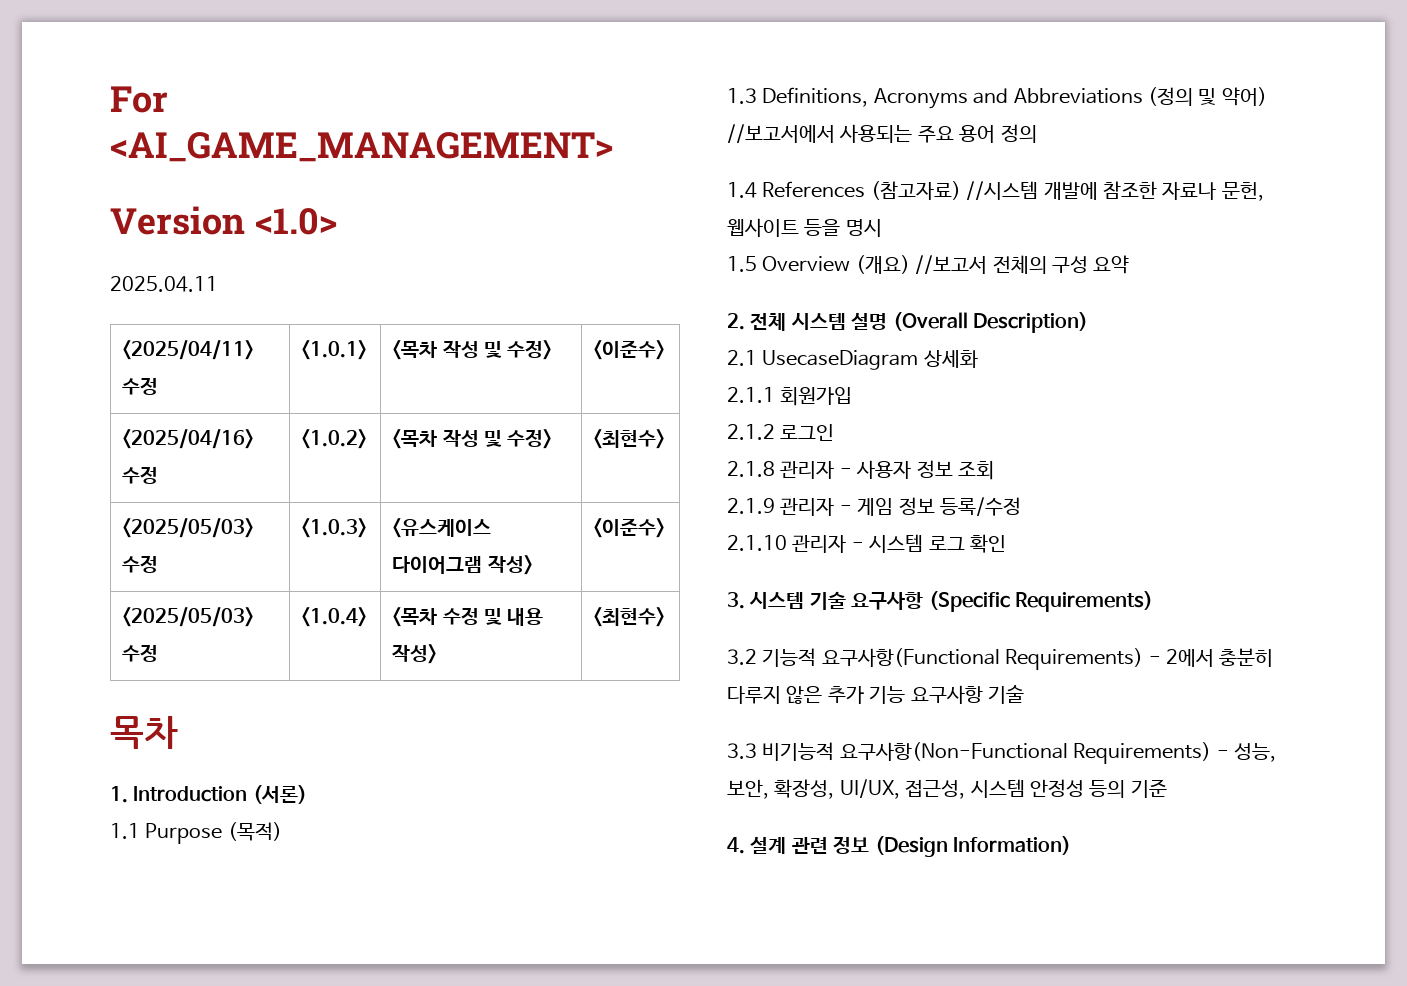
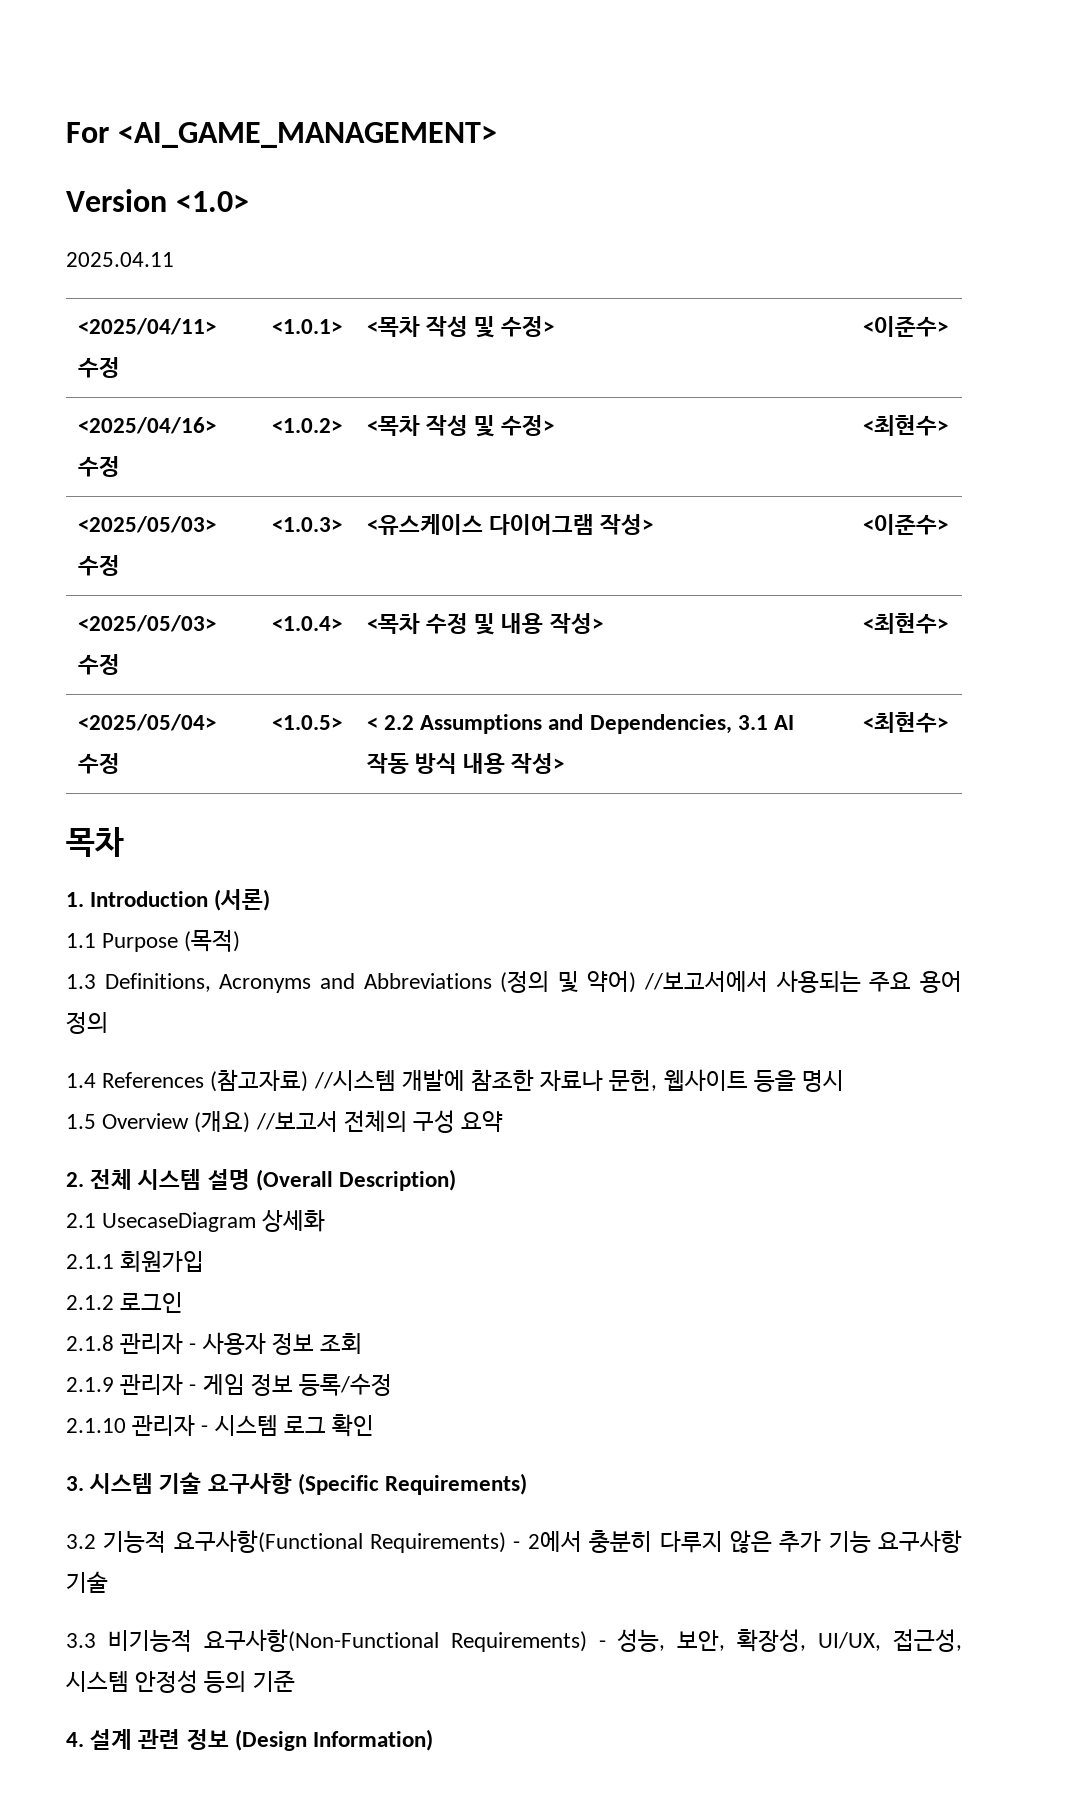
+ <2025/05/04> 수정 | <1.0.5> | < 2.2 Assumptions and Dependencies, 3.1 AI 작동 방식 내용 작성> | <최현수>

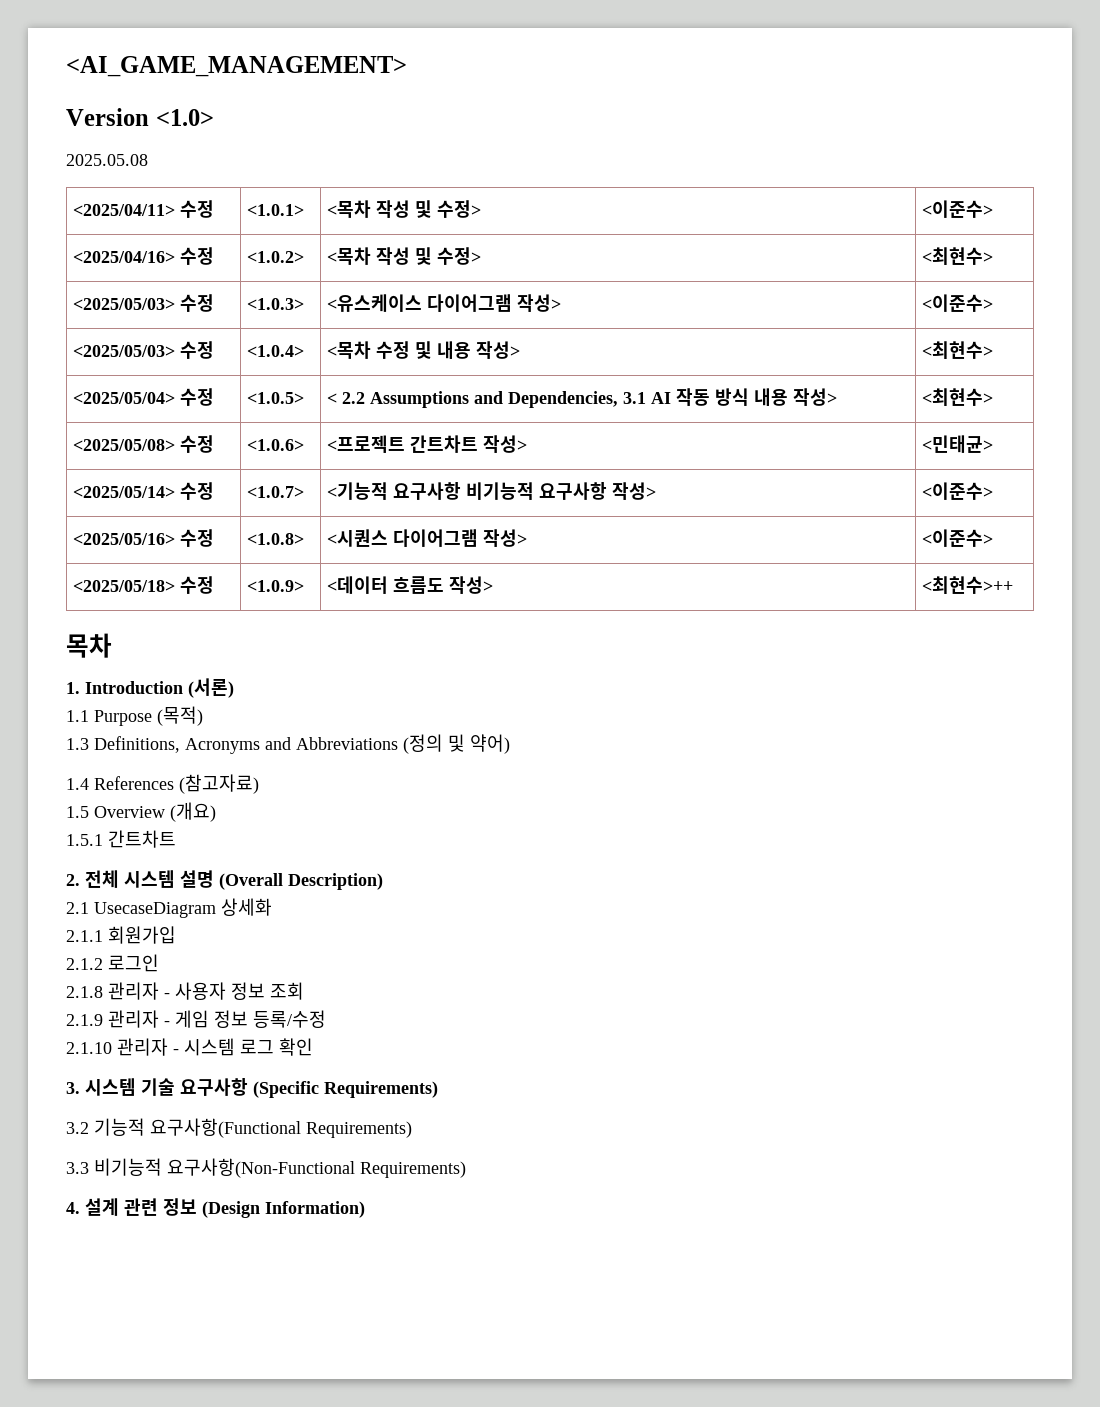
- For <AI_GAME_MANAGEMENT>
+ <AI_GAME_MANAGEMENT>
- 2025.04.11
+ 2025.05.08
+ <2025/05/08> 수정 | <1.0.6> | <프로젝트 간트차트 작성> | <민태균>
+ <2025/05/14> 수정 | <1.0.7> | <기능적 요구사항 비기능적 요구사항 작성> | <이준수>
+ <2025/05/16> 수정 | <1.0.8> | <시퀀스 다이어그램 작성> | <이준수>
+ <2025/05/18> 수정 | <1.0.9> | <데이터 흐름도 작성> | <최현수>++
- 1.3 Definitions, Acronyms and Abbreviations (정의 및 약어) //보고서에서 사용되는 주요 용어 정의
- 1.4 References (참고자료) //시스템 개발에 참조한 자료나 문헌, 웹사이트 등을 명시
+ 1.3 Definitions, Acronyms and Abbreviations (정의 및 약어)
+ 1.4 References (참고자료)
- 1.5 Overview (개요) //보고서 전체의 구성 요약
+ 1.5 Overview (개요)
+ 1.5.1 간트차트
- 3.2 기능적 요구사항(Functional Requirements) - 2에서 충분히 다루지 않은 추가 기능 요구사항 기술
- 3.3 비기능적 요구사항(Non-Functional Requirements) - 성능, 보안, 확장성, UI/UX, 접근성, 시스템 안정성 등의 기준
+ 3.2 기능적 요구사항(Functional Requirements)
+ 3.3 비기능적 요구사항(Non-Functional Requirements)

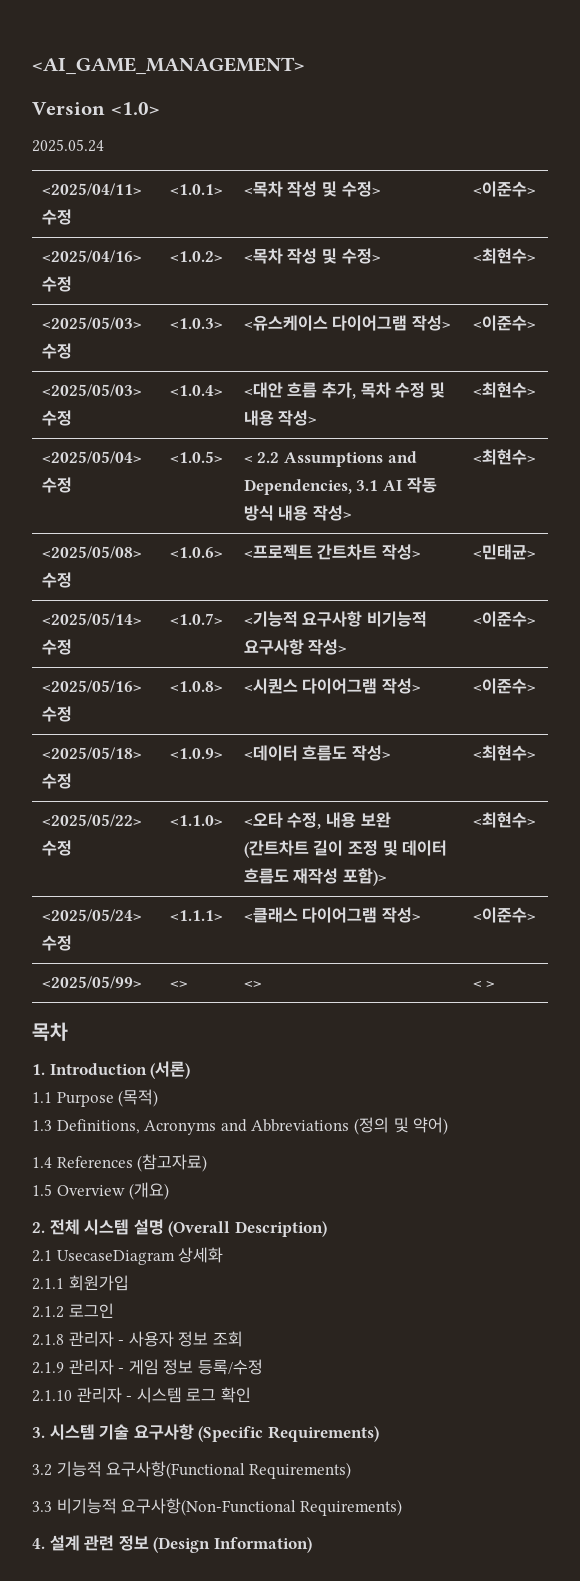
- 2025.05.08
+ 2025.05.24
- <2025/05/03> 수정 | <1.0.4> | <목차 수정 및 내용 작성> | <최현수>
+ <2025/05/03> 수정 | <1.0.4> | <대안 흐름 추가, 목차 수정 및 내용 작성> | <최현수>
- <2025/05/18> 수정 | <1.0.9> | <데이터 흐름도 작성> | <최현수>++
+ <2025/05/18> 수정 | <1.0.9> | <데이터 흐름도 작성> | <최현수>
+ <2025/05/22> 수정 | <1.1.0> | <오타 수정, 내용 보완 (간트차트 길이 조정 및 데이터 흐름도 재작성 포함)> | <최현수>
+ <2025/05/24> 수정 | <1.1.1> | <클래스 다이어그램 작성> | <이준수>
+ <2025/05/99> | <> | <> | < >
- 1.5.1 간트차트

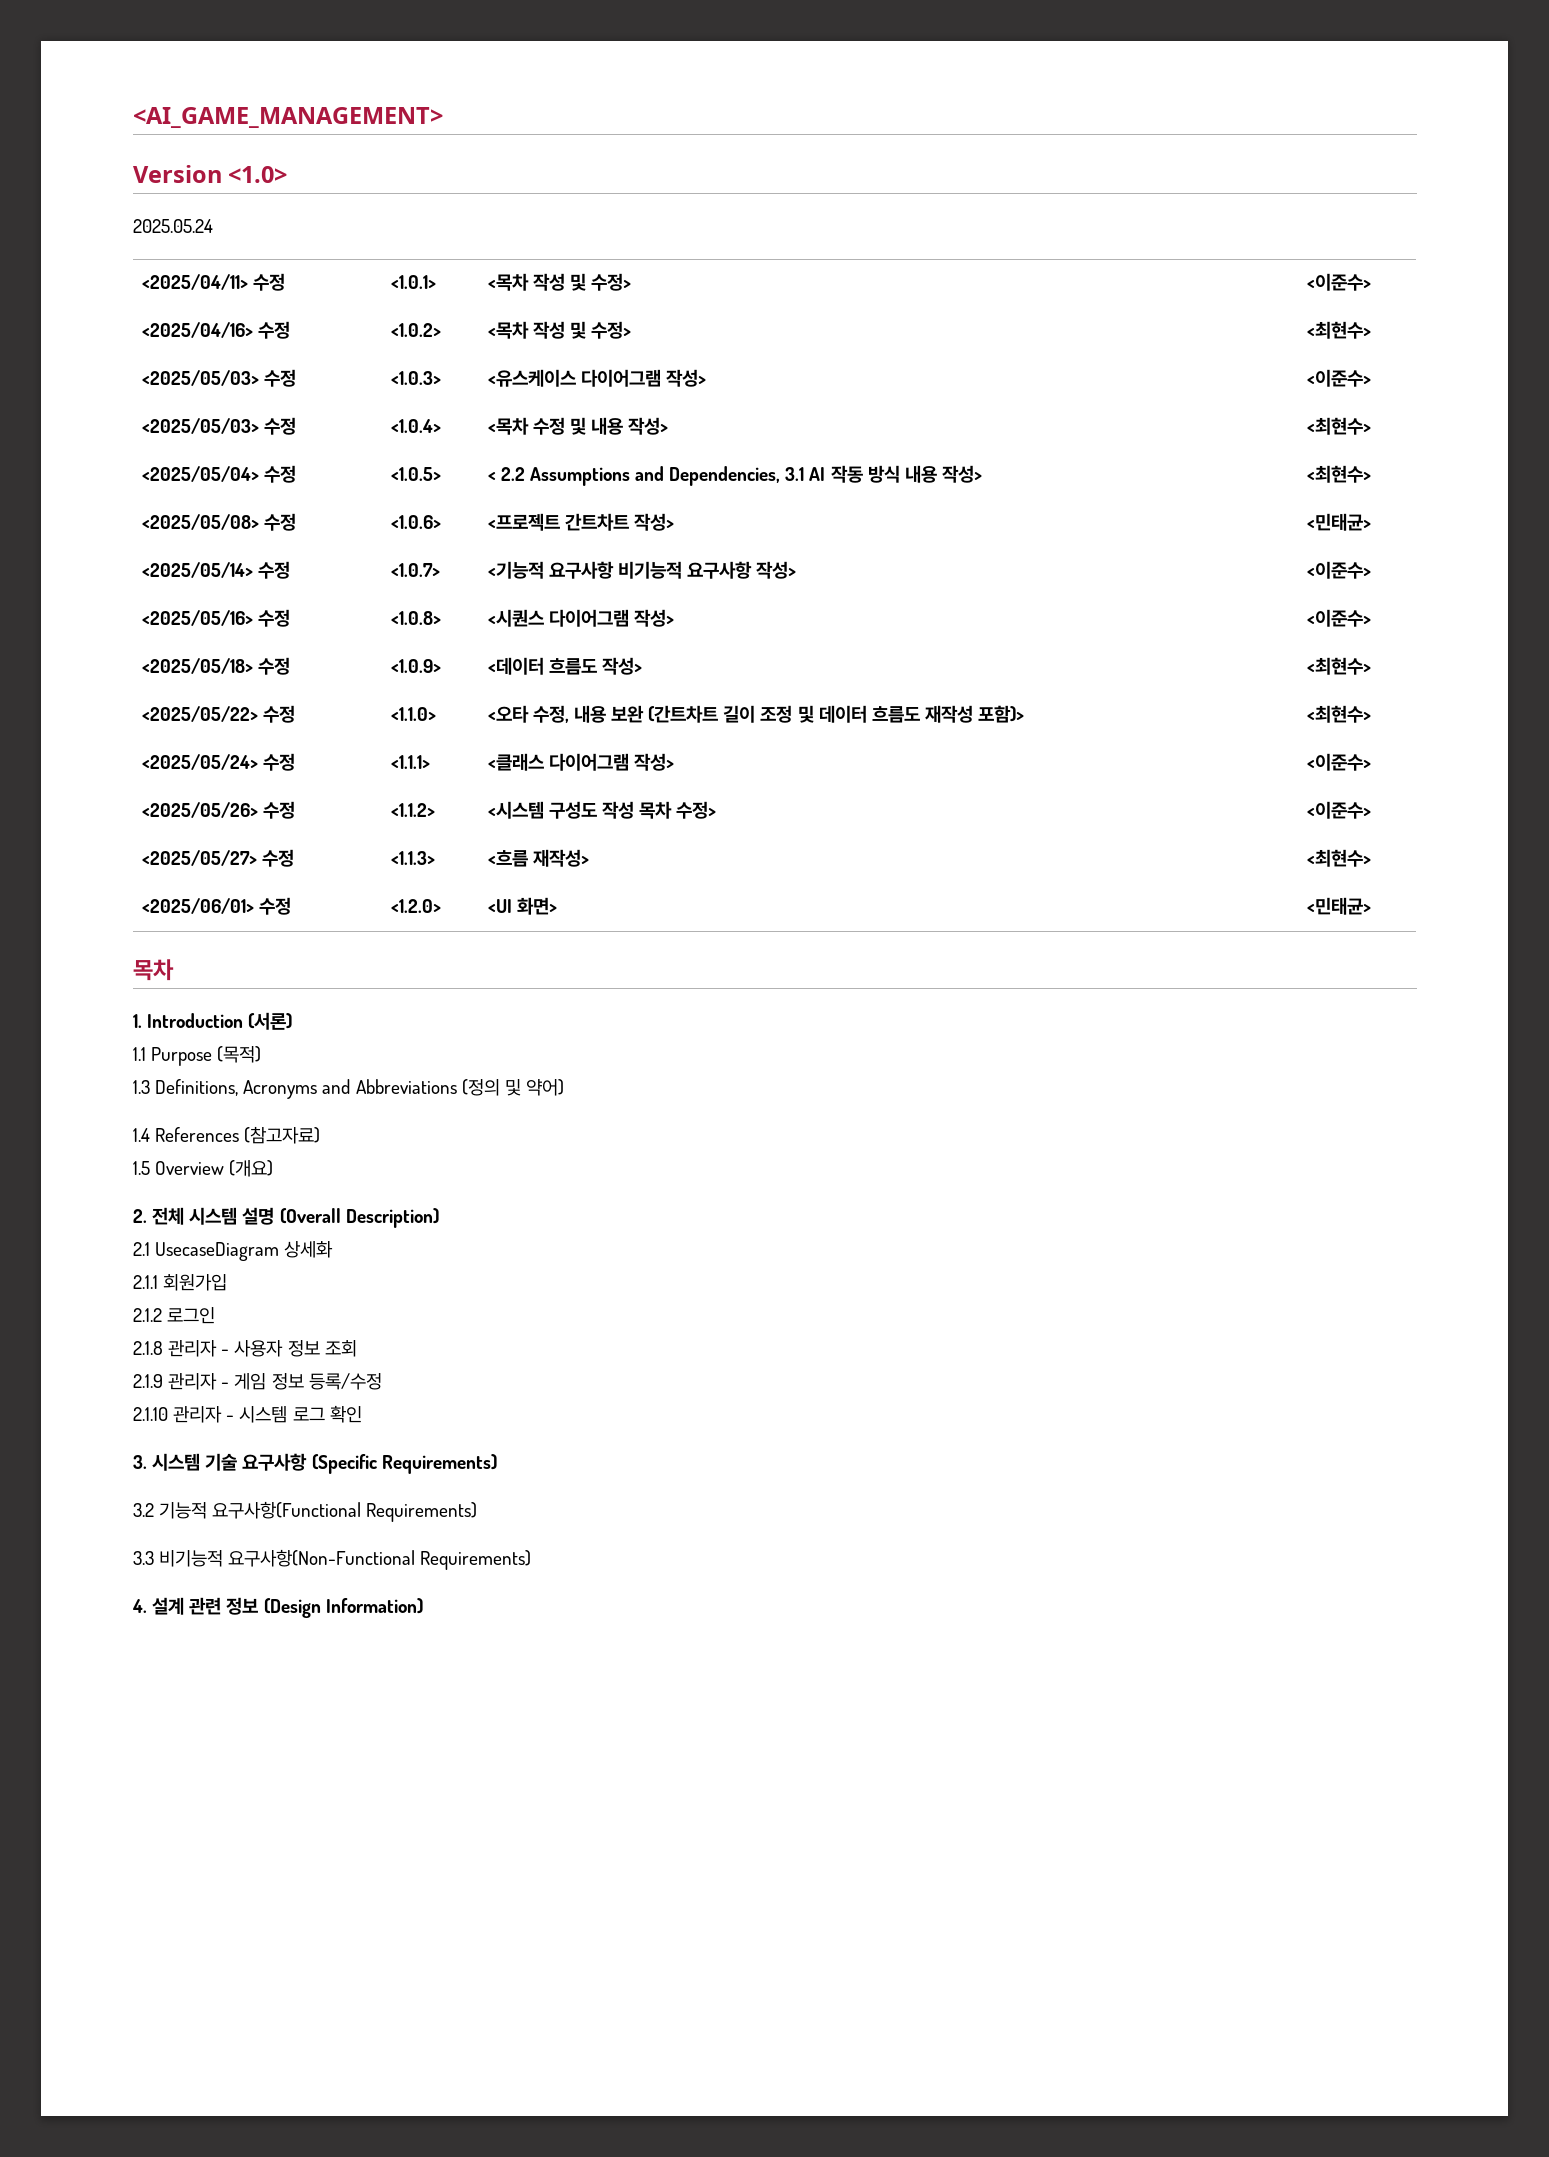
- <2025/05/03> 수정 | <1.0.4> | <대안 흐름 추가, 목차 수정 및 내용 작성> | <최현수>
+ <2025/05/03> 수정 | <1.0.4> | <목차 수정 및 내용 작성> | <최현수>
- <2025/05/99> | <> | <> | < >
+ <2025/05/26> 수정 | <1.1.2> | <시스템 구성도 작성 목차 수정> | <이준수>
+ <2025/05/27> 수정 | <1.1.3> | <흐름 재작성> | <최현수>
+ <2025/06/01> 수정 | <1.2.0> | <UI 화면> | <민태균>

